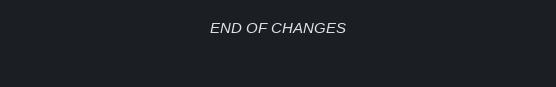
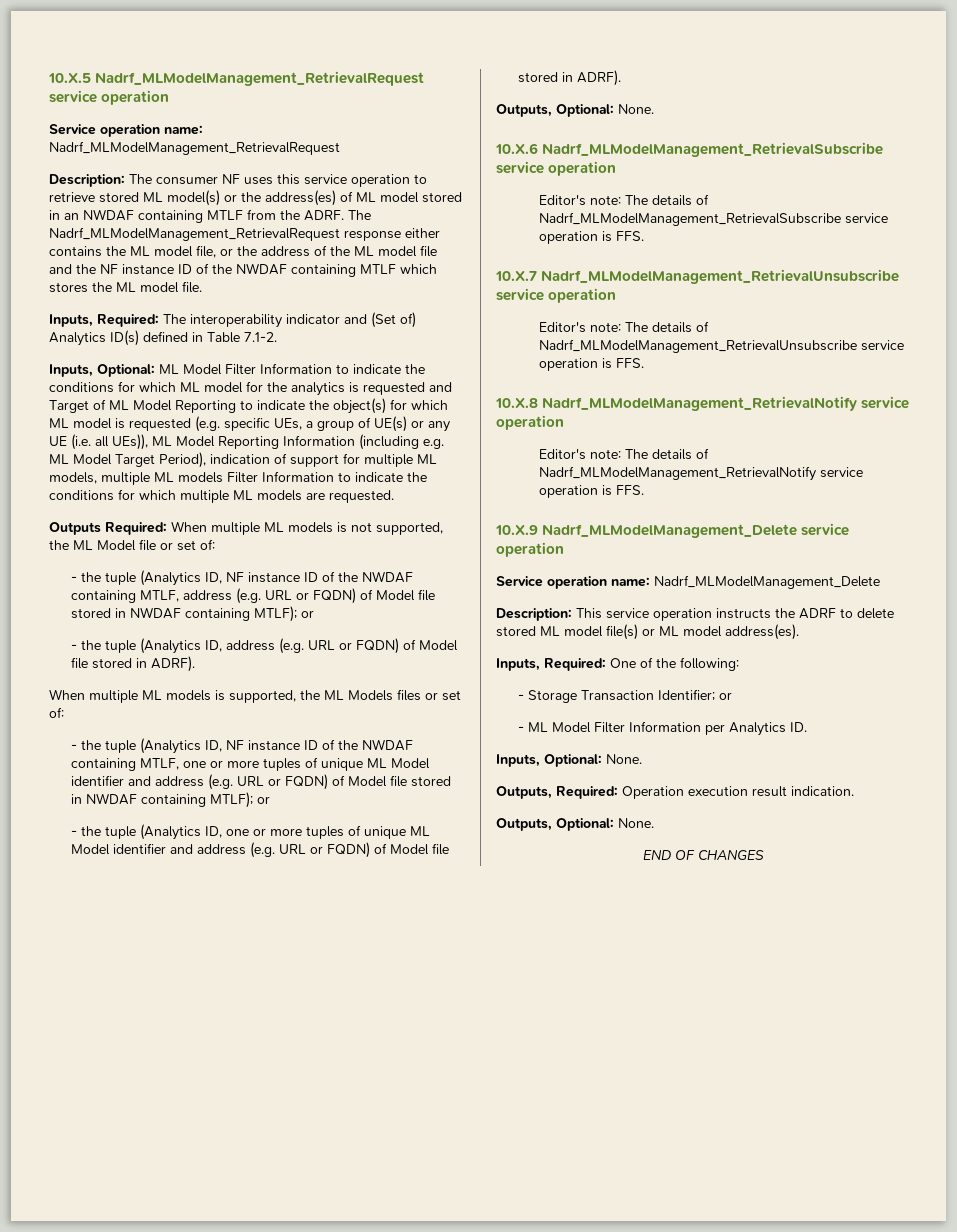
+ 10.X.5 Nadrf_MLModelManagement_RetrievalRequest service operation
+ Service operation name: Nadrf_MLModelManagement_RetrievalRequest
+ Description: The consumer NF uses this service operation to retrieve stored ML model(s) or the address(es) of ML model stored in an NWDAF containing MTLF from the ADRF. The Nadrf_MLModelManagement_RetrievalRequest response either contains the ML model file, or the address of the ML model file and the NF instance ID of the NWDAF containing MTLF which stores the ML model file.
+ Inputs, Required: The interoperability indicator and (Set of) Analytics ID(s) defined in Table 7.1-2.
+ Inputs, Optional: ML Model Filter Information to indicate the conditions for which ML model for the analytics is requested and Target of ML Model Reporting to indicate the object(s) for which ML model is requested (e.g. specific UEs, a group of UE(s) or any UE (i.e. all UEs)), ML Model Reporting Information (including e.g. ML Model Target Period), indication of support for multiple ML models, multiple ML models Filter Information to indicate the conditions for which multiple ML models are requested.
+ Outputs Required: When multiple ML models is not supported, the ML Model file or set of:
+ - the tuple (Analytics ID, NF instance ID of the NWDAF containing MTLF, address (e.g. URL or FQDN) of Model file stored in NWDAF containing MTLF); or
+ - the tuple (Analytics ID, address (e.g. URL or FQDN) of Model file stored in ADRF).
+ When multiple ML models is supported, the ML Models files or set of:
+ - the tuple (Analytics ID, NF instance ID of the NWDAF containing MTLF, one or more tuples of unique ML Model identifier and address (e.g. URL or FQDN) of Model file stored in NWDAF containing MTLF); or
+ - the tuple (Analytics ID, one or more tuples of unique ML Model identifier and address (e.g. URL or FQDN) of Model file stored in ADRF).
+ Outputs, Optional: None.
+ 10.X.6 Nadrf_MLModelManagement_RetrievalSubscribe service operation
+ Editor's note: The details of Nadrf_MLModelManagement_RetrievalSubscribe service operation is FFS.
+ 10.X.7 Nadrf_MLModelManagement_RetrievalUnsubscribe service operation
+ Editor's note: The details of Nadrf_MLModelManagement_RetrievalUnsubscribe service operation is FFS.
+ 10.X.8 Nadrf_MLModelManagement_RetrievalNotify service operation
+ Editor's note: The details of Nadrf_MLModelManagement_RetrievalNotify service operation is FFS.
+ 10.X.9 Nadrf_MLModelManagement_Delete service operation
+ Service operation name: Nadrf_MLModelManagement_Delete
+ Description: This service operation instructs the ADRF to delete stored ML model file(s) or ML model address(es).
+ Inputs, Required: One of the following:
+ - Storage Transaction Identifier; or
+ - ML Model Filter Information per Analytics ID.
+ Inputs, Optional: None.
+ Outputs, Required: Operation execution result indication.
+ Outputs, Optional: None.

